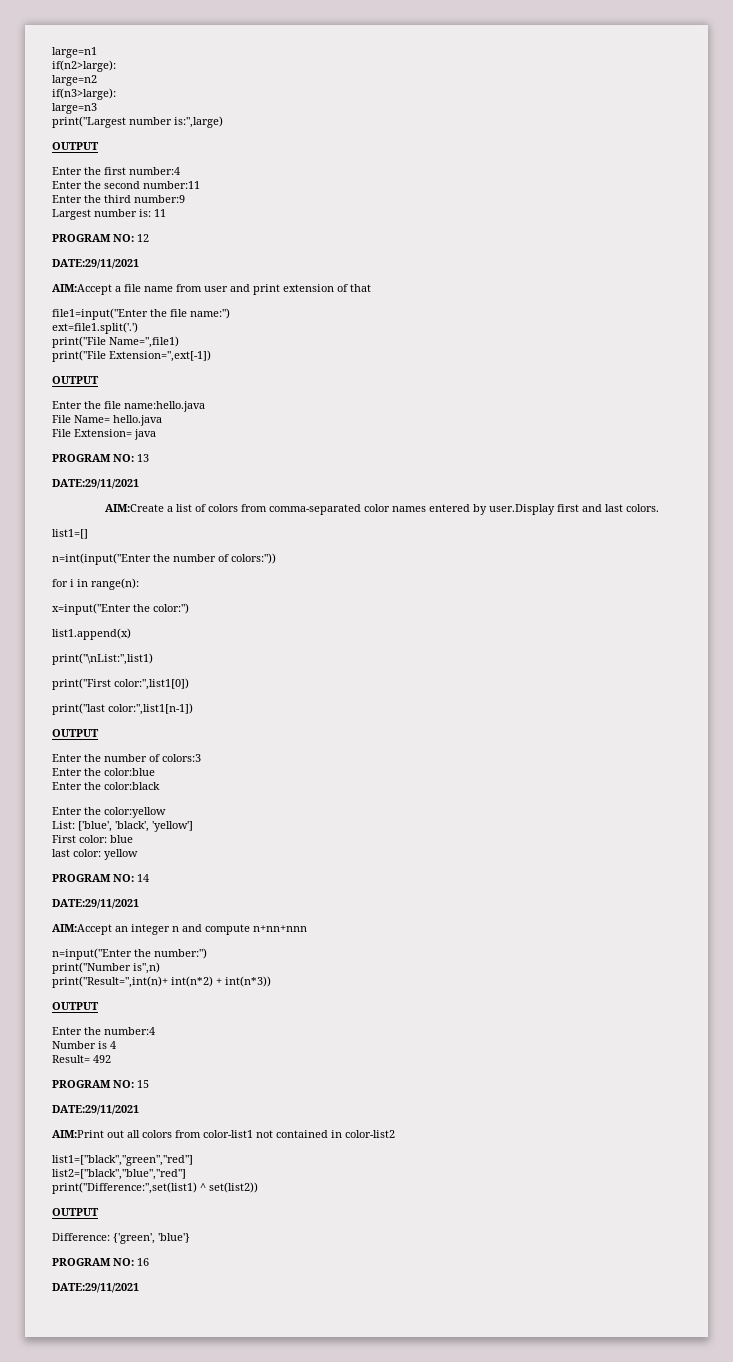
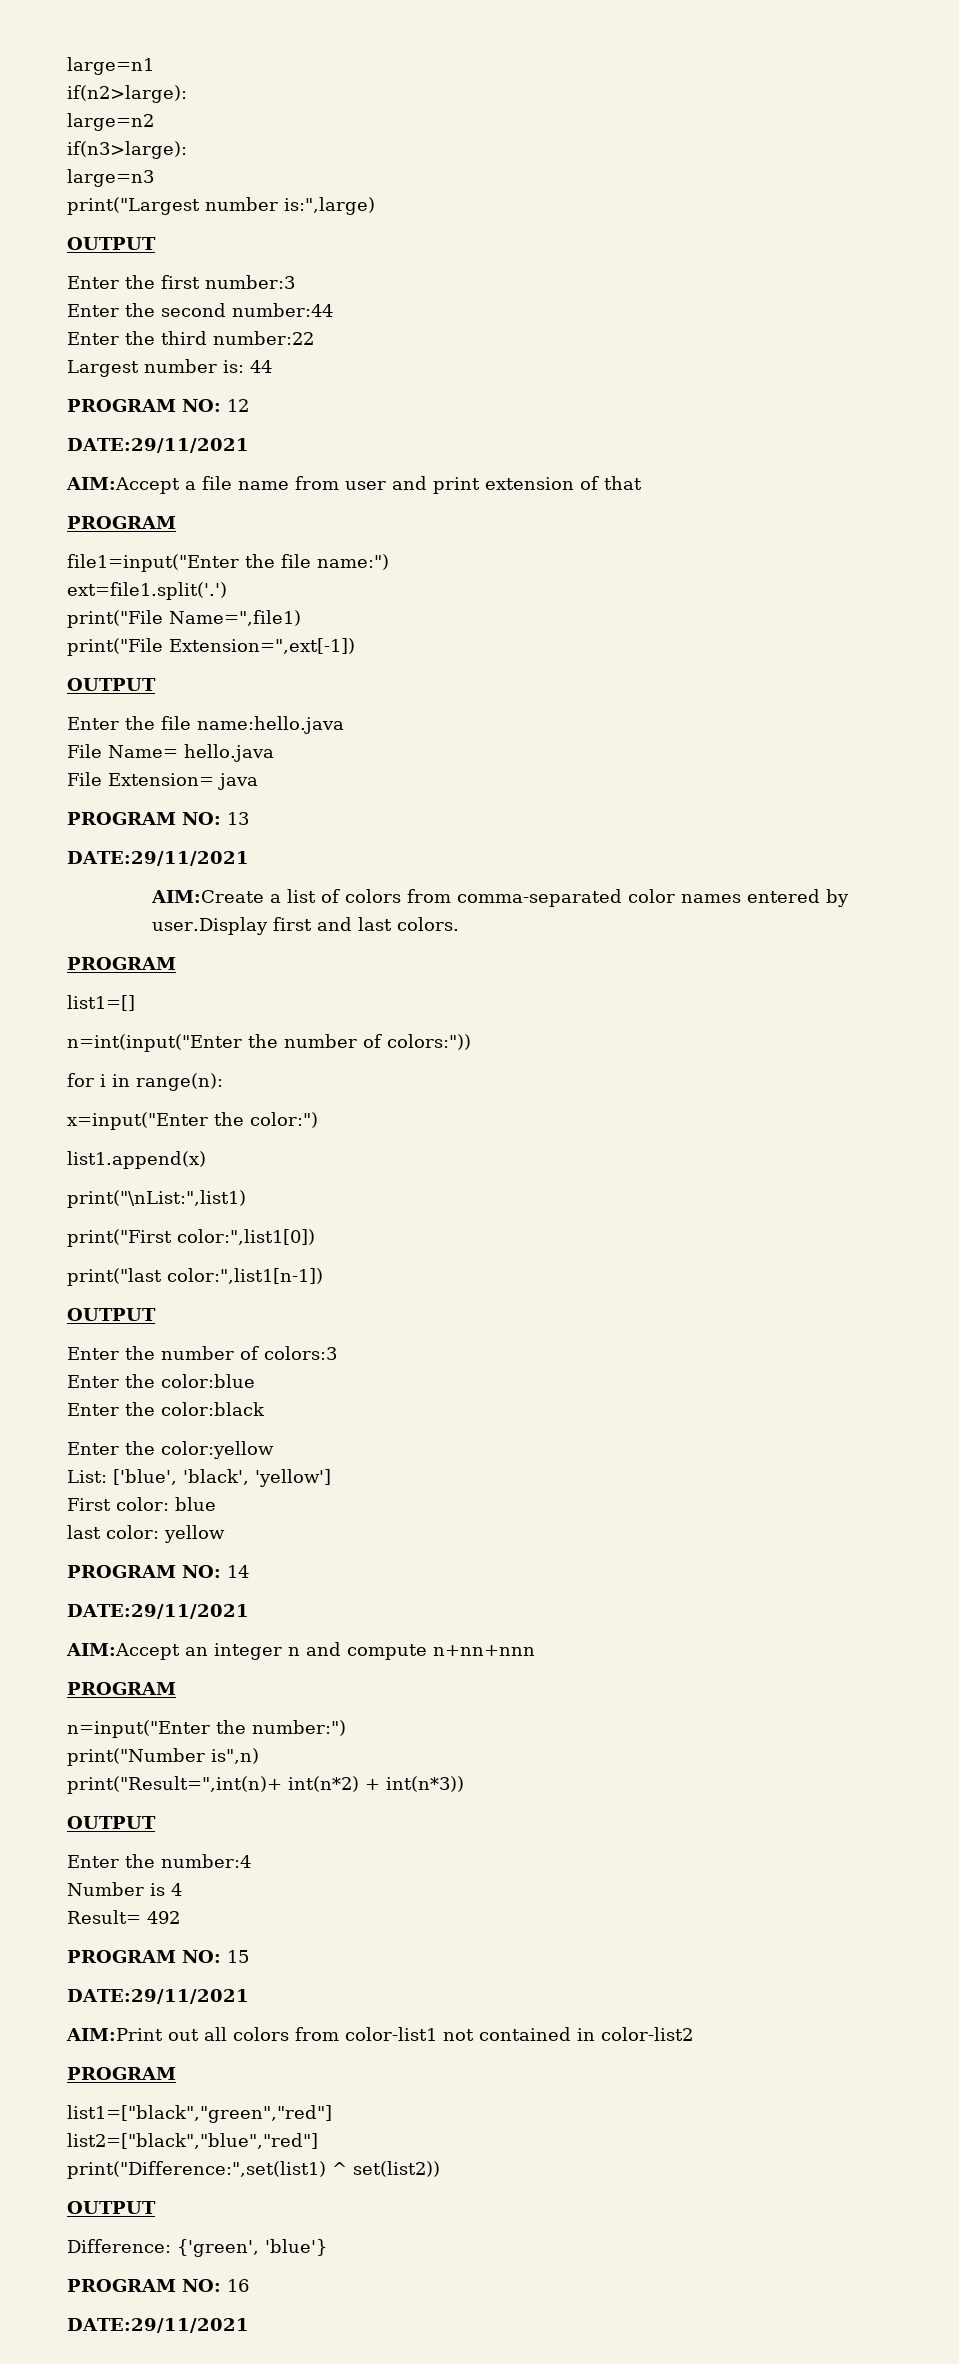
- Enter the first number:4
+ Enter the first number:3
- Enter the second number:11
+ Enter the second number:44
- Enter the third number:9
+ Enter the third number:22
- Largest number is: 11
+ Largest number is: 44
  AIM:Accept a file name from user and print extension of that
+ PROGRAM
  AIM:Create a list of colors from comma-separated color names entered by user.Display first and last colors.
+ PROGRAM
  AIM:Accept an integer n and compute n+nn+nnn
+ PROGRAM
  AIM:Print out all colors from color-list1 not contained in color-list2
+ PROGRAM

